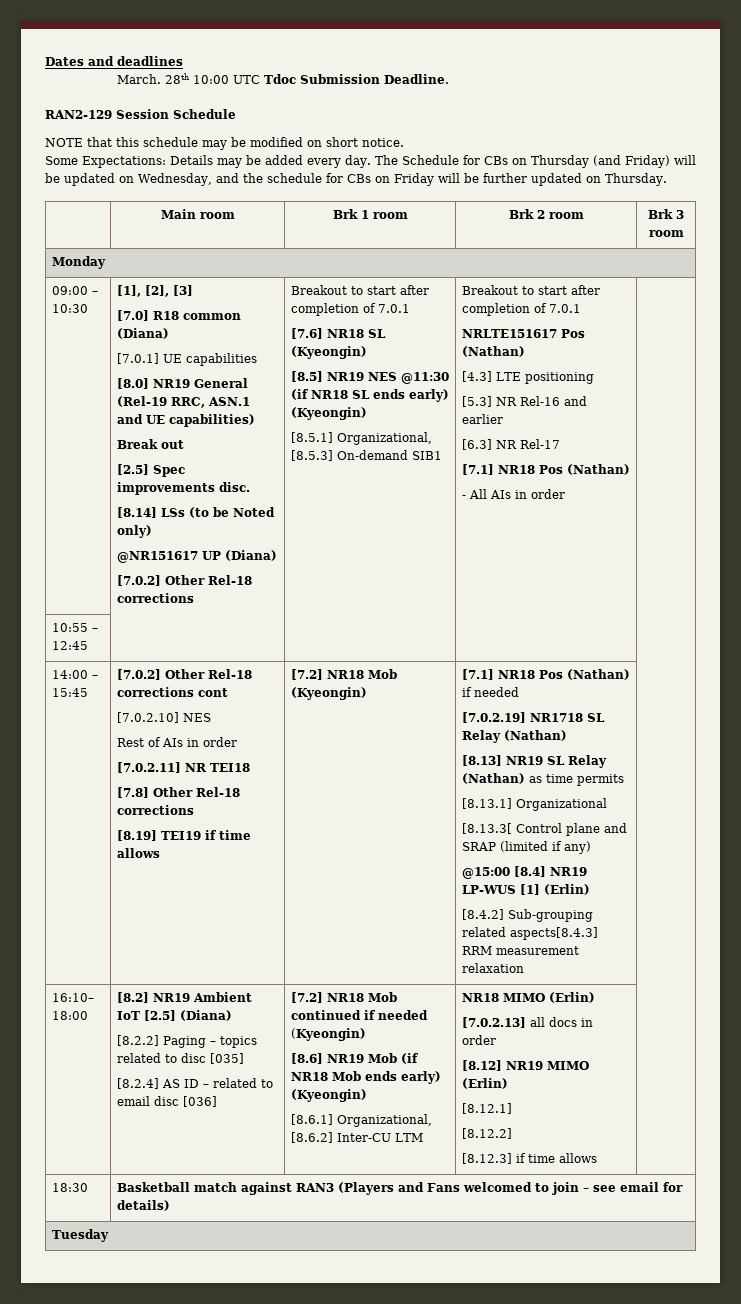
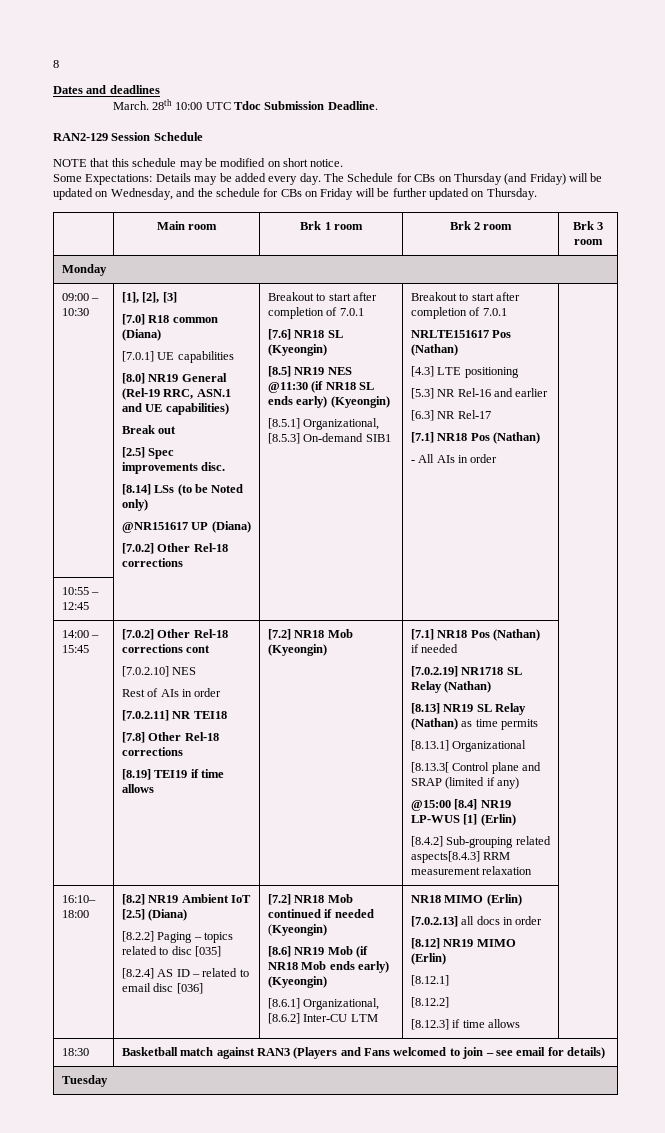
+ 8

